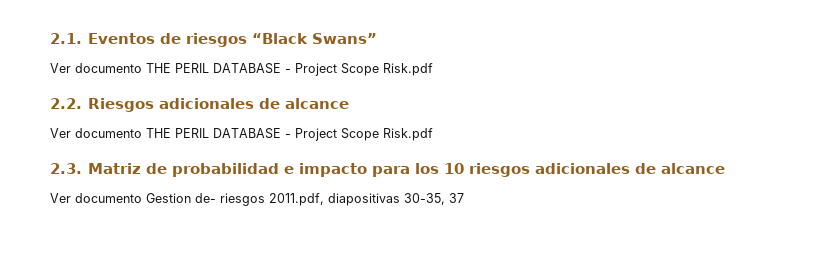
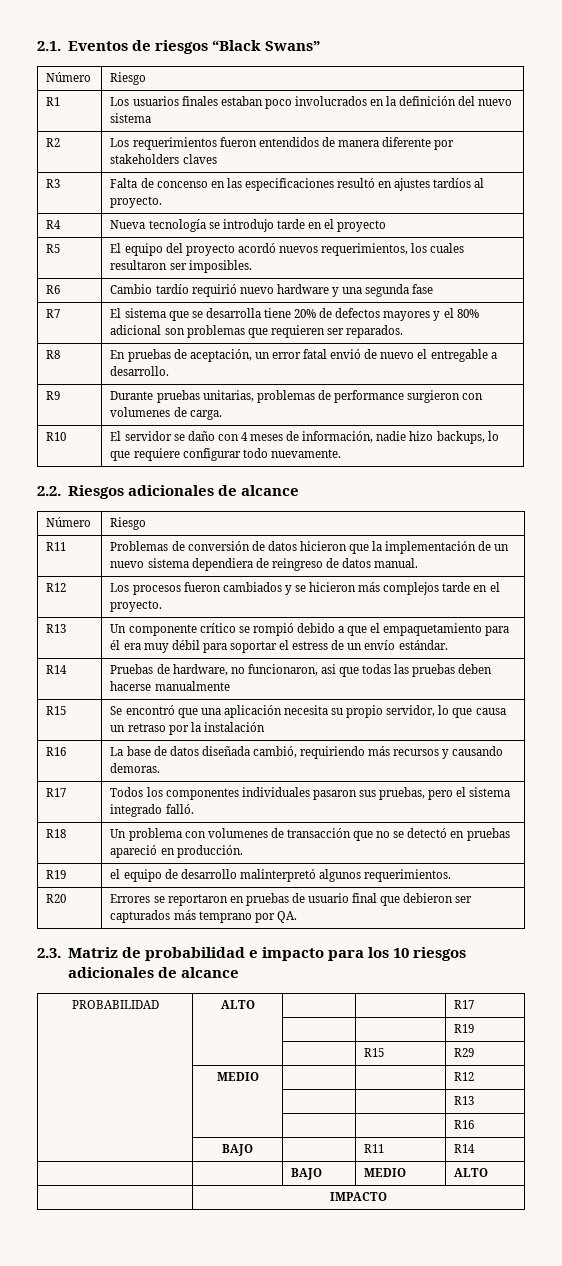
  2.1. Eventos de riesgos “Black Swans”
- Ver documento THE PERIL DATABASE - Project Scope Risk.pdf
+ Número | Riesgo
+ R1 | Los usuarios finales estaban poco involucrados en la definición del nuevo sistema
+ R2 | Los requerimientos fueron entendidos de manera diferente por stakeholders claves
+ R3 | Falta de concenso en las especificaciones resultó en ajustes tardíos al proyecto.
+ R4 | Nueva tecnología se introdujo tarde en el proyecto
+ R5 | El equipo del proyecto acordó nuevos requerimientos, los cuales resultaron ser imposibles.
+ R6 | Cambio tardío requirió nuevo hardware y una segunda fase
+ R7 | El sistema que se desarrolla tiene 20% de defectos mayores y el 80% adicional son problemas que requieren ser reparados.
+ R8 | En pruebas de aceptación, un error fatal envió de nuevo el entregable a desarrollo.
+ R9 | Durante pruebas unitarias, problemas de performance surgieron con volumenes de carga.
+ R10 | El servidor se daño con 4 meses de información, nadie hizo backups, lo que requiere configurar todo nuevamente.
  2.2. Riesgos adicionales de alcance
- Ver documento THE PERIL DATABASE - Project Scope Risk.pdf
+ Número | Riesgo
+ R11 | Problemas de conversión de datos hicieron que la implementación de un nuevo sistema dependiera de reingreso de datos manual.
+ R12 | Los procesos fueron cambiados y se hicieron más complejos tarde en el proyecto.
+ R13 | Un componente crítico se rompió debido a que el empaquetamiento para él era muy débil para soportar el estress de un envío estándar.
+ R14 | Pruebas de hardware, no funcionaron, asi que todas las pruebas deben hacerse manualmente
+ R15 | Se encontró que una aplicación necesita su propio servidor, lo que causa un retraso por la instalación
+ R16 | La base de datos diseñada cambió, requiriendo más recursos y causando demoras.
+ R17 | Todos los componentes individuales pasaron sus pruebas, pero el sistema integrado falló.
+ R18 | Un problema con volumenes de transacción que no se detectó en pruebas apareció en producción.
+ R19 | el equipo de desarrollo malinterpretó algunos requerimientos.
+ R20 | Errores se reportaron en pruebas de usuario final que debieron ser capturados más temprano por QA.
- Ver documento Gestion de- riesgos 2011.pdf, diapositivas 30-35, 37
+ PROBABILIDAD | ALTO | | | R17
+ | | | | R19
+ | | | R15 | R29
+ | MEDIO | | | R12
+ | | | | R13
+ | | | | R16
+ | BAJO | | R11 | R14
+ | | BAJO | MEDIO | ALTO
+ | IMPACTO

